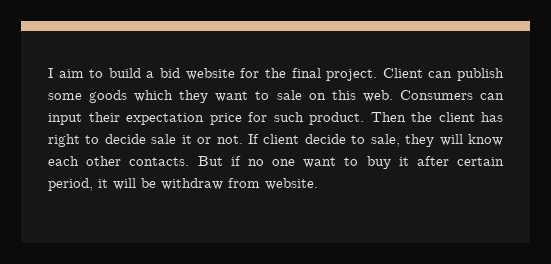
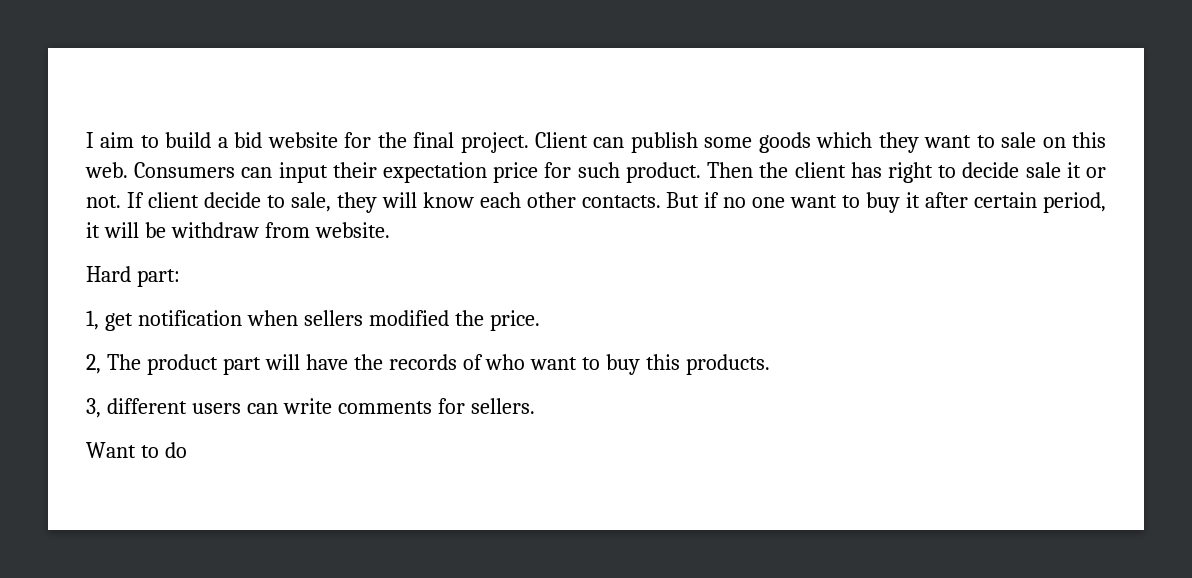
+ Hard part:
+ 1, get notification when sellers modified the price.
+ 2, The product part will have the records of who want to buy this products.
+ 3, different users can write comments for sellers.
+ Want to do

